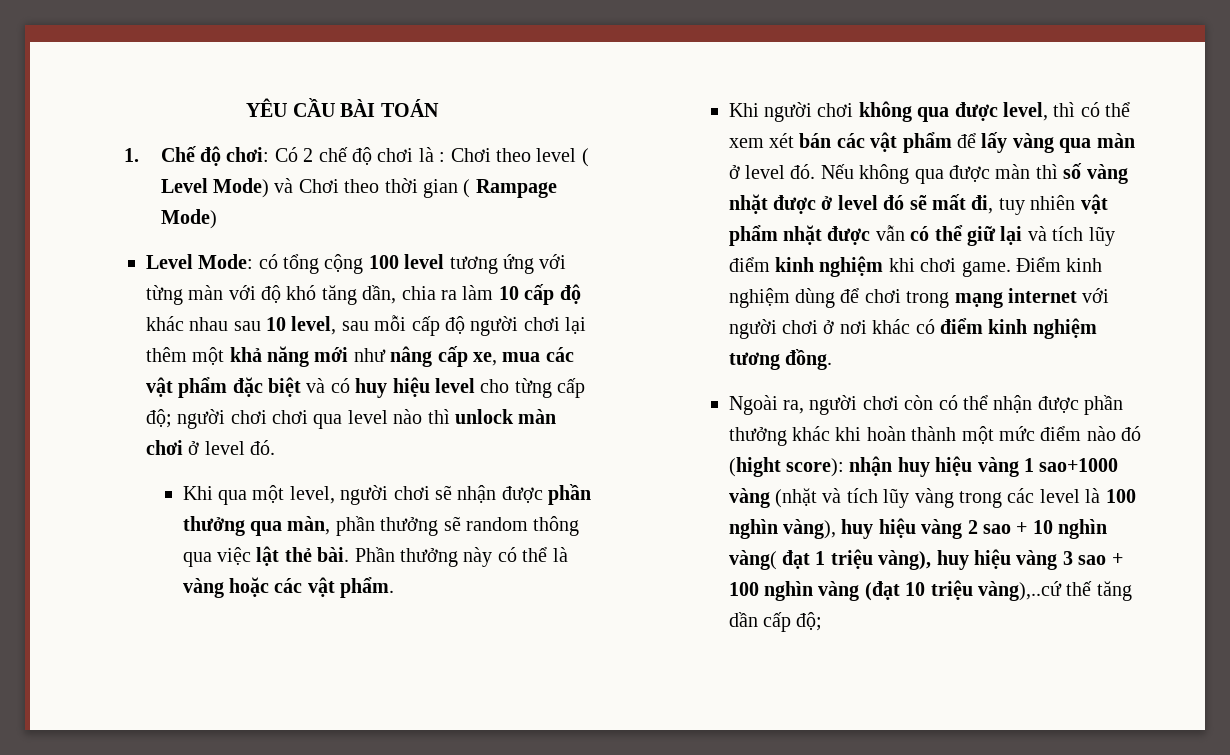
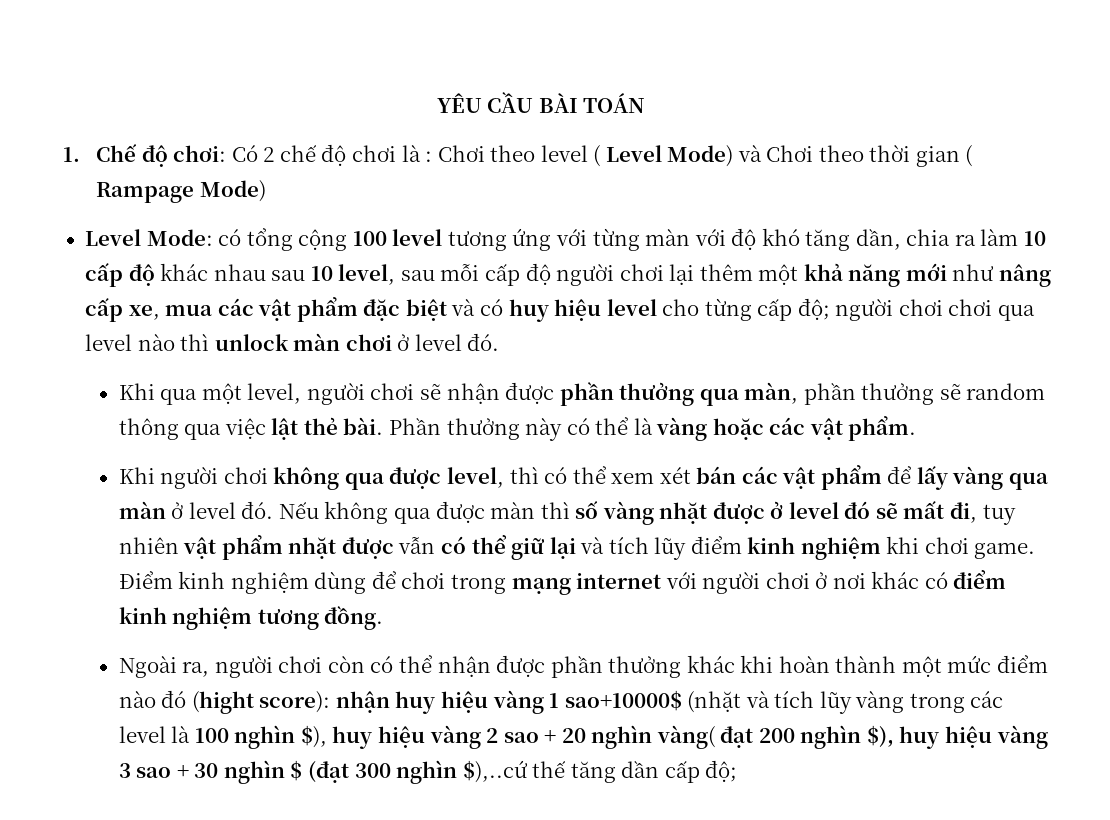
- Ngoài ra, người chơi còn có thể nhận được phần thưởng khác khi hoàn thành một mức điểm nào đó (hight score): nhận huy hiệu vàng 1 sao+1000 vàng (nhặt và tích lũy vàng trong các level là 100 nghìn vàng), huy hiệu vàng 2 sao + 10 nghìn vàng( đạt 1 triệu vàng), huy hiệu vàng 3 sao + 100 nghìn vàng (đạt 10 triệu vàng),..cứ thế tăng dần cấp độ;
+ Ngoài ra, người chơi còn có thể nhận được phần thưởng khác khi hoàn thành một mức điểm nào đó (hight score): nhận huy hiệu vàng 1 sao+10000$ (nhặt và tích lũy vàng trong các level là 100 nghìn $), huy hiệu vàng 2 sao + 20 nghìn vàng( đạt 200 nghìn $), huy hiệu vàng 3 sao + 30 nghìn $ (đạt 300 nghìn $),..cứ thế tăng dần cấp độ;

